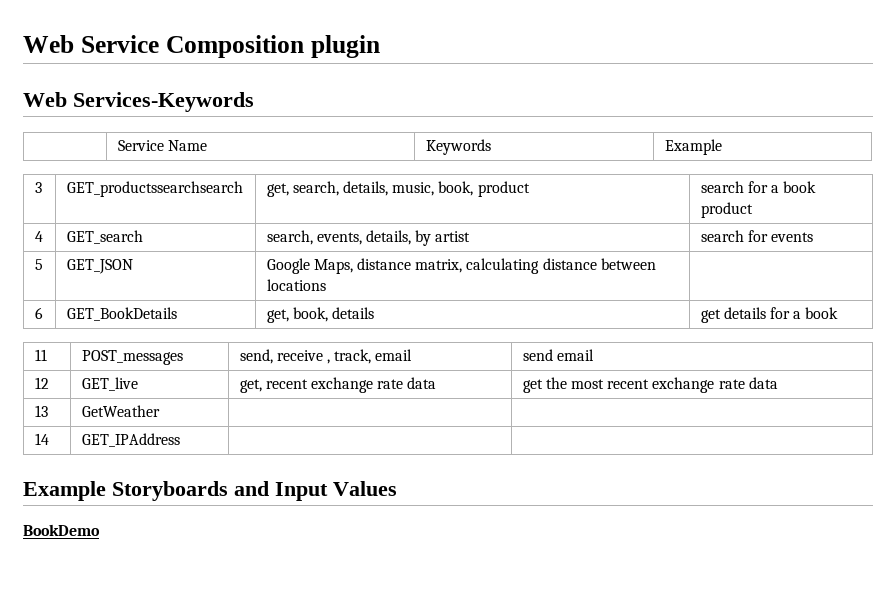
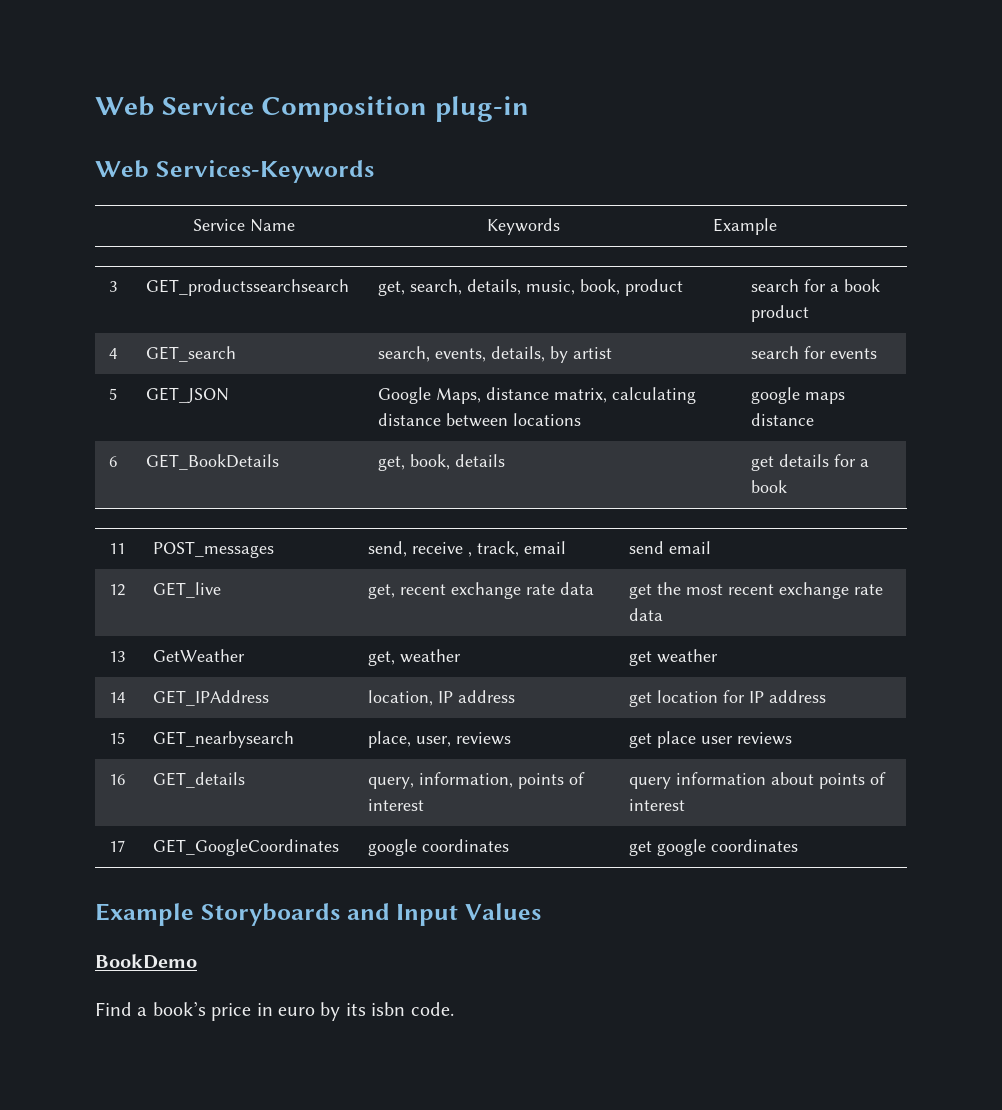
- Web Service Composition plugin
+ Web Service Composition plug-in
- 5 | GET_JSON | Google Maps, distance matrix, calculating distance between locations |
+ 5 | GET_JSON | Google Maps, distance matrix, calculating distance between locations | google maps distance
- 13 | GetWeather | |
- 14 | GET_IPAddress | |
+ 13 | GetWeather | get, weather | get weather
+ 14 | GET_IPAddress | location, IP address | get location for IP address
+ 15 | GET_nearbysearch | place, user, reviews | get place user reviews
+ 16 | GET_details | query, information, points of interest | query information about points of interest
+ 17 | GET_GoogleCoordinates | google coordinates | get google coordinates
+ Find a book’s price in euro by its isbn code.

